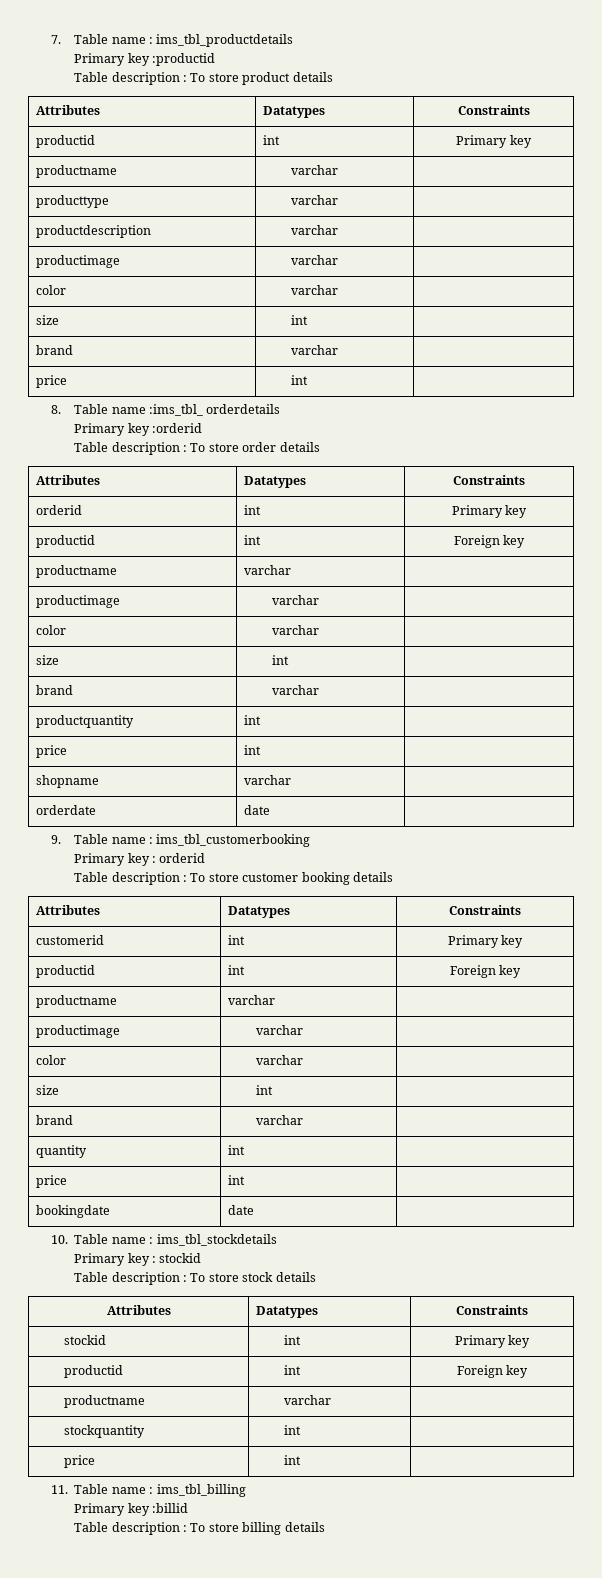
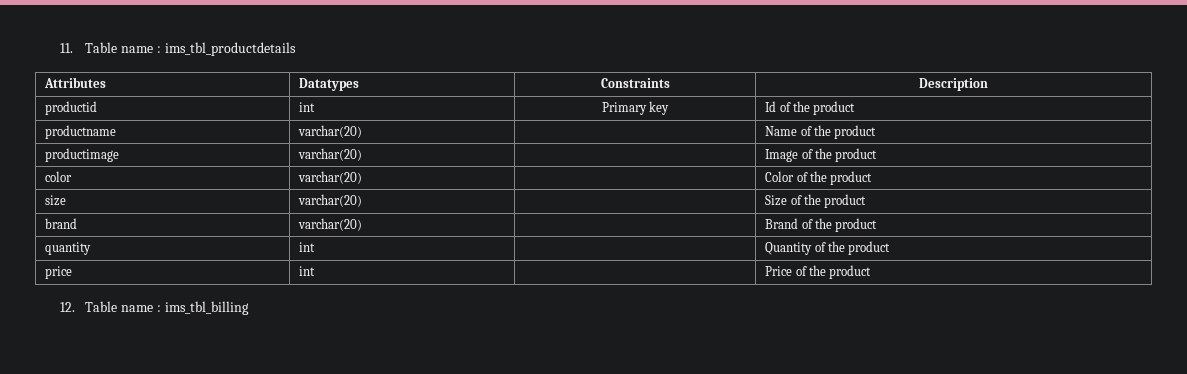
- 7. Table name : ims_tbl_productdetails
+ 11. Table name : ims_tbl_productdetails
- Primary key :productid
- Table description : To store product details
- Attributes | Datatypes | Constraints
+ Attributes | Datatypes | Constraints | Description
- productid | int | Primary key
- productname | varchar |
- producttype | varchar |
- productdescription | varchar |
- productimage | varchar |
- color | varchar |
- size | int |
- brand | varchar |
- price | int |
- 8. Table name :ims_tbl_ orderdetails
- Primary key :orderid
- Table description : To store order details
- Attributes | Datatypes | Constraints
- orderid | int | Primary key
- productid | int | Foreign key
- productname | varchar |
- productimage | varchar |
- color | varchar |
- size | int |
- brand | varchar |
- productquantity | int |
- price | int |
- shopname | varchar |
- orderdate | date |
- 9. Table name : ims_tbl_customerbooking
- Primary key : orderid
- Table description : To store customer booking details
- Attributes | Datatypes | Constraints
- customerid | int | Primary key
- productid | int | Foreign key
- productname | varchar |
- productimage | varchar |
- color | varchar |
- size | int |
- brand | varchar |
- quantity | int |
- price | int |
- bookingdate | date |
- 10. Table name : ims_tbl_stockdetails
- Primary key : stockid
- Table description : To store stock details
- Attributes | Datatypes | Constraints
- stockid | int | Primary key
- productid | int | Foreign key
- productname | varchar |
- stockquantity | int |
- price | int |
- 11. Table name : ims_tbl_billing
- Primary key :billid
- Table description : To store billing details
+ productid | int | Primary key | Id of the product
+ productname | varchar(20) | | Name of the product
+ productimage | varchar(20) | | Image of the product
+ color | varchar(20) | | Color of the product
+ size | varchar(20) | | Size of the product
+ brand | varchar(20) | | Brand of the product
+ quantity | int | | Quantity of the product
+ price | int | | Price of the product
+ 12. Table name : ims_tbl_billing

